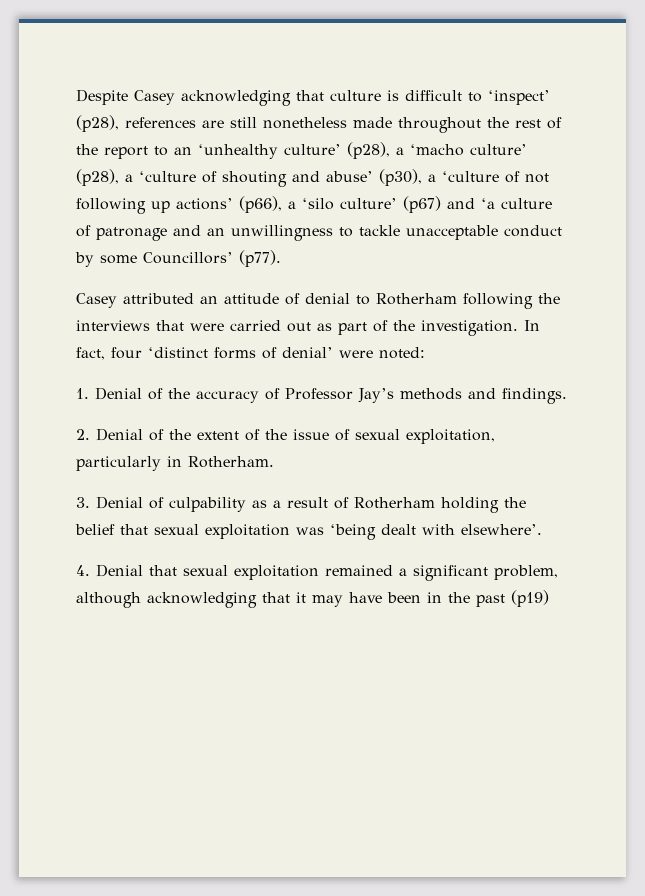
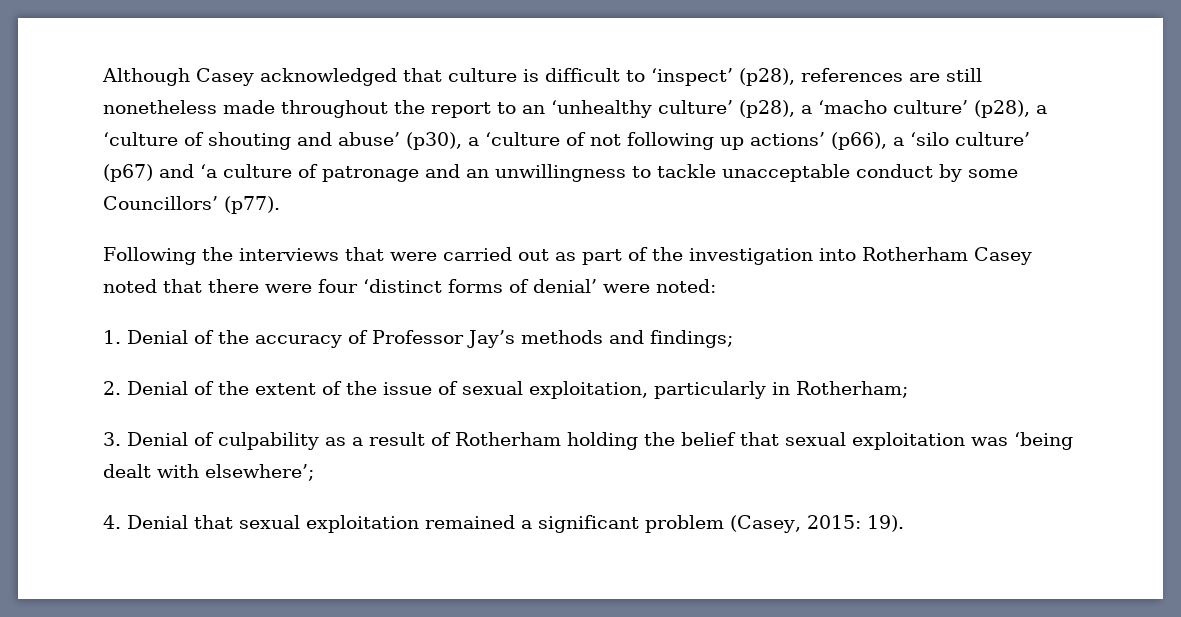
- Despite Casey acknowledging that culture is difficult to ‘inspect’ (p28), references are still nonetheless made throughout the rest of the report to an ‘unhealthy culture’ (p28), a ‘macho culture’ (p28), a ‘culture of shouting and abuse’ (p30), a ‘culture of not following up actions’ (p66), a ‘silo culture’ (p67) and ‘a culture of patronage and an unwillingness to tackle unacceptable conduct by some Councillors’ (p77).
+ Although Casey acknowledged that culture is difficult to ‘inspect’ (p28), references are still nonetheless made throughout the report to an ‘unhealthy culture’ (p28), a ‘macho culture’ (p28), a ‘culture of shouting and abuse’ (p30), a ‘culture of not following up actions’ (p66), a ‘silo culture’ (p67) and ‘a culture of patronage and an unwillingness to tackle unacceptable conduct by some Councillors’ (p77).
- Casey attributed an attitude of denial to Rotherham following the interviews that were carried out as part of the investigation. In fact, four ‘distinct forms of denial’ were noted:
+ Following the interviews that were carried out as part of the investigation into Rotherham Casey noted that there were four ‘distinct forms of denial’ were noted:
- 1. Denial of the accuracy of Professor Jay’s methods and findings.
+ 1. Denial of the accuracy of Professor Jay’s methods and findings;
- 2. Denial of the extent of the issue of sexual exploitation, particularly in Rotherham.
+ 2. Denial of the extent of the issue of sexual exploitation, particularly in Rotherham;
- 3. Denial of culpability as a result of Rotherham holding the belief that sexual exploitation was ‘being dealt with elsewhere’.
+ 3. Denial of culpability as a result of Rotherham holding the belief that sexual exploitation was ‘being dealt with elsewhere’;
- 4. Denial that sexual exploitation remained a significant problem, although acknowledging that it may have been in the past (p19)
+ 4. Denial that sexual exploitation remained a significant problem (Casey, 2015: 19).

